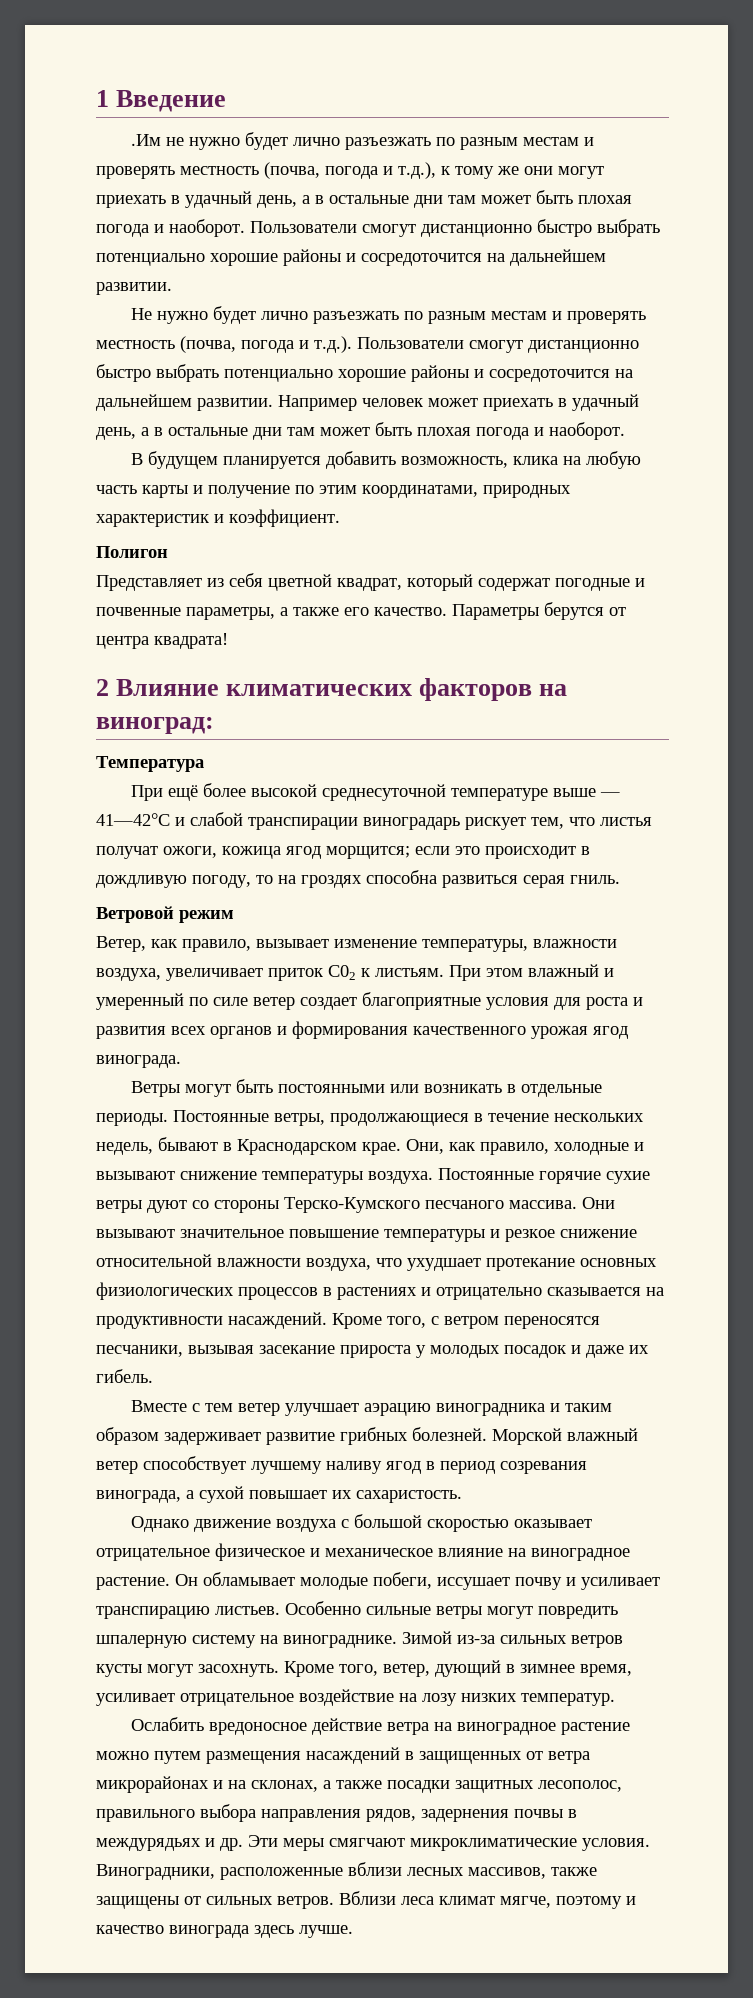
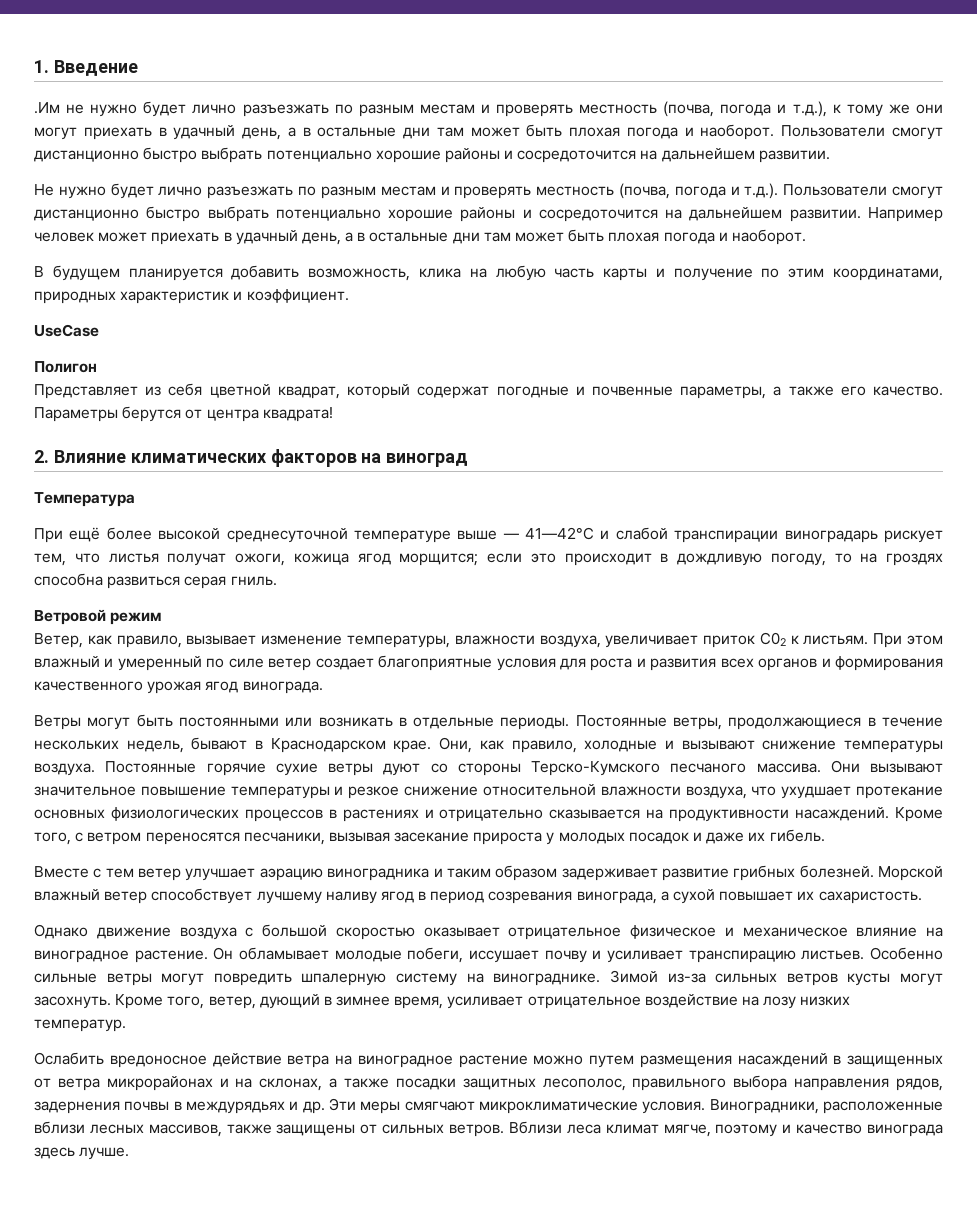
- 1 Введение
+ 1. Введение
+ UseCase
- 2 Влияние климатических факторов на виноград:
+ 2. Влияние климатических факторов на виноград

